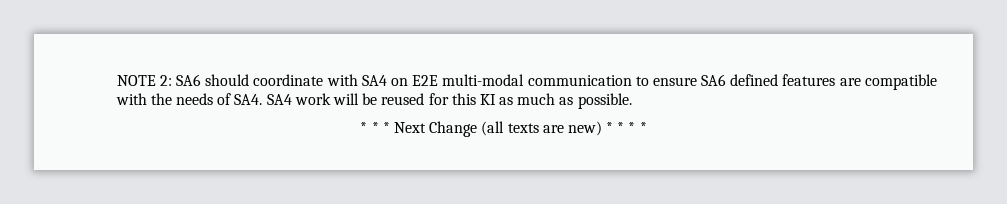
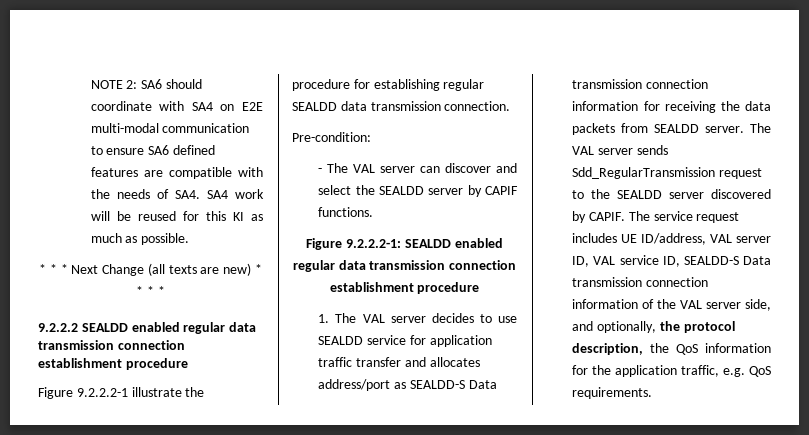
+ 9.2.2.2 SEALDD enabled regular data transmission connection establishment procedure
+ Figure 9.2.2.2-1 illustrate the procedure for establishing regular SEALDD data transmission connection.
+ Pre-condition:
+ - The VAL server can discover and select the SEALDD server by CAPIF functions.
+ Figure 9.2.2.2-1: SEALDD enabled regular data transmission connection establishment procedure
+ 1. The VAL server decides to use SEALDD service for application traffic transfer and allocates address/port as SEALDD-S Data transmission connection information for receiving the data packets from SEALDD server. The VAL server sends Sdd_RegularTransmission request to the SEALDD server discovered by CAPIF. The service request includes UE ID/address, VAL server ID, VAL service ID, SEALDD-S Data transmission connection information of the VAL server side, and optionally, the protocol description, the QoS information for the application traffic, e.g. QoS requirements.

